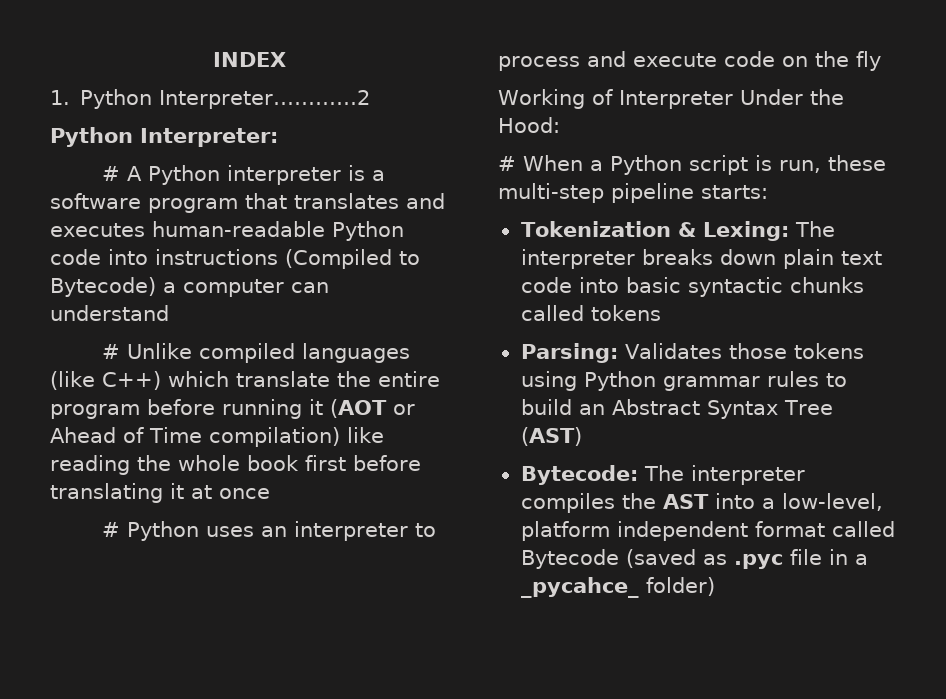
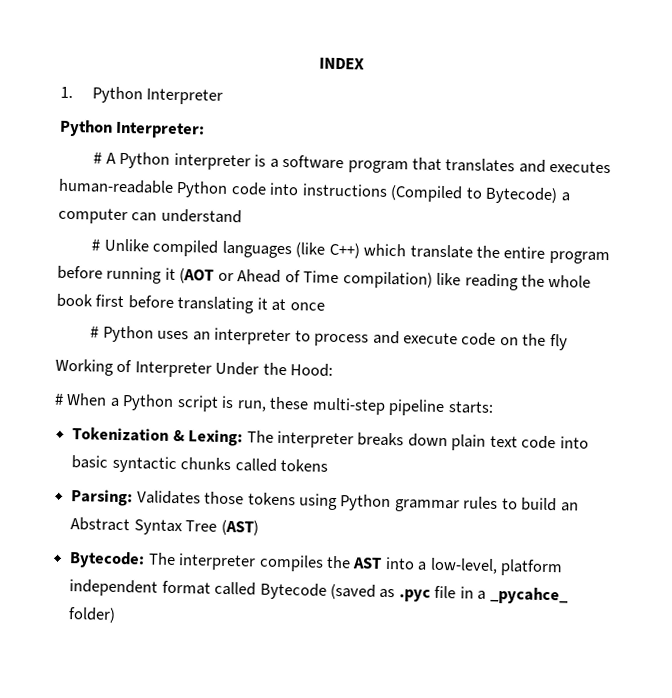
- 1. Python Interpreter…………2
+ 1. Python Interpreter

